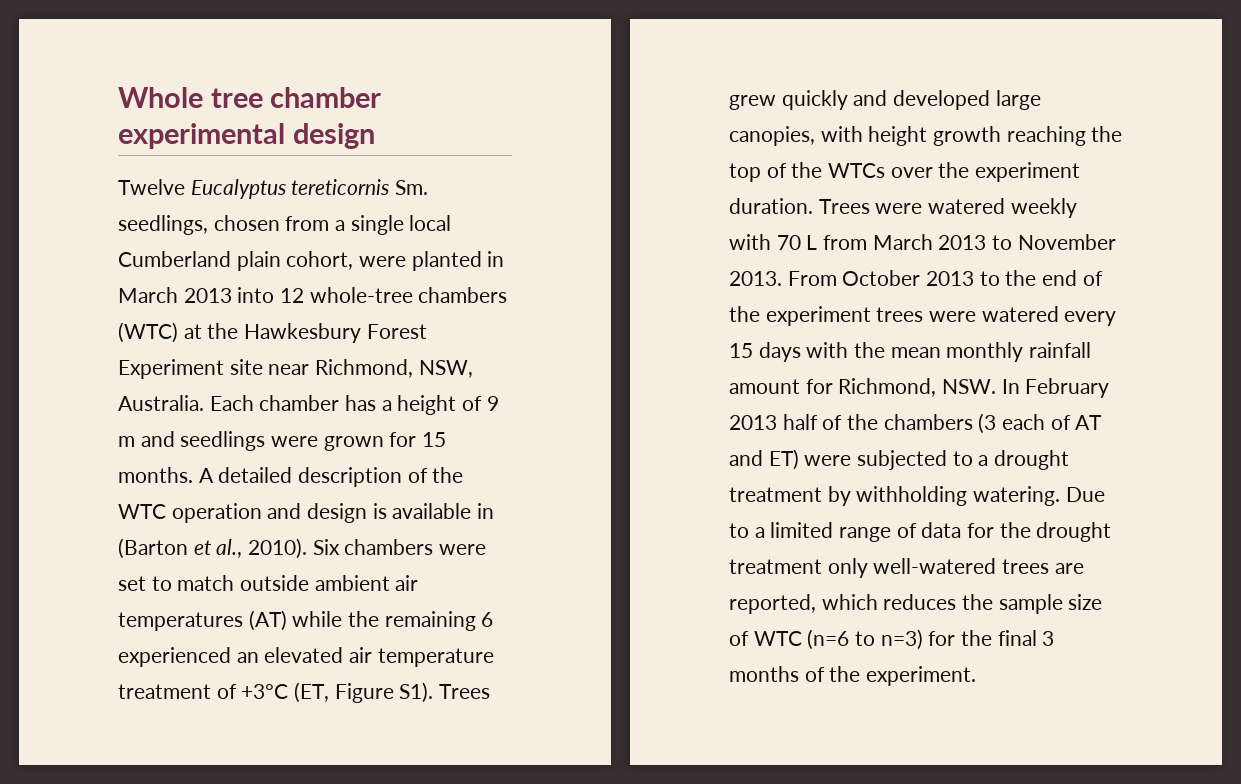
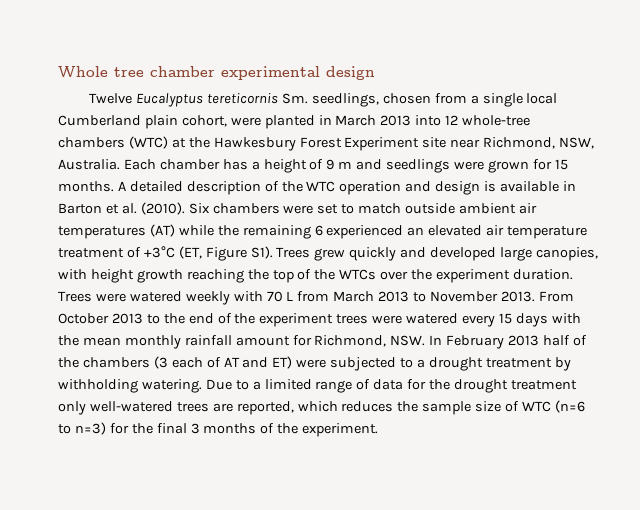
- A detailed description of the WTC operation and design is available in (Barton et al., 2010).
+ A detailed description of the WTC operation and design is available in Barton et al. (2010).

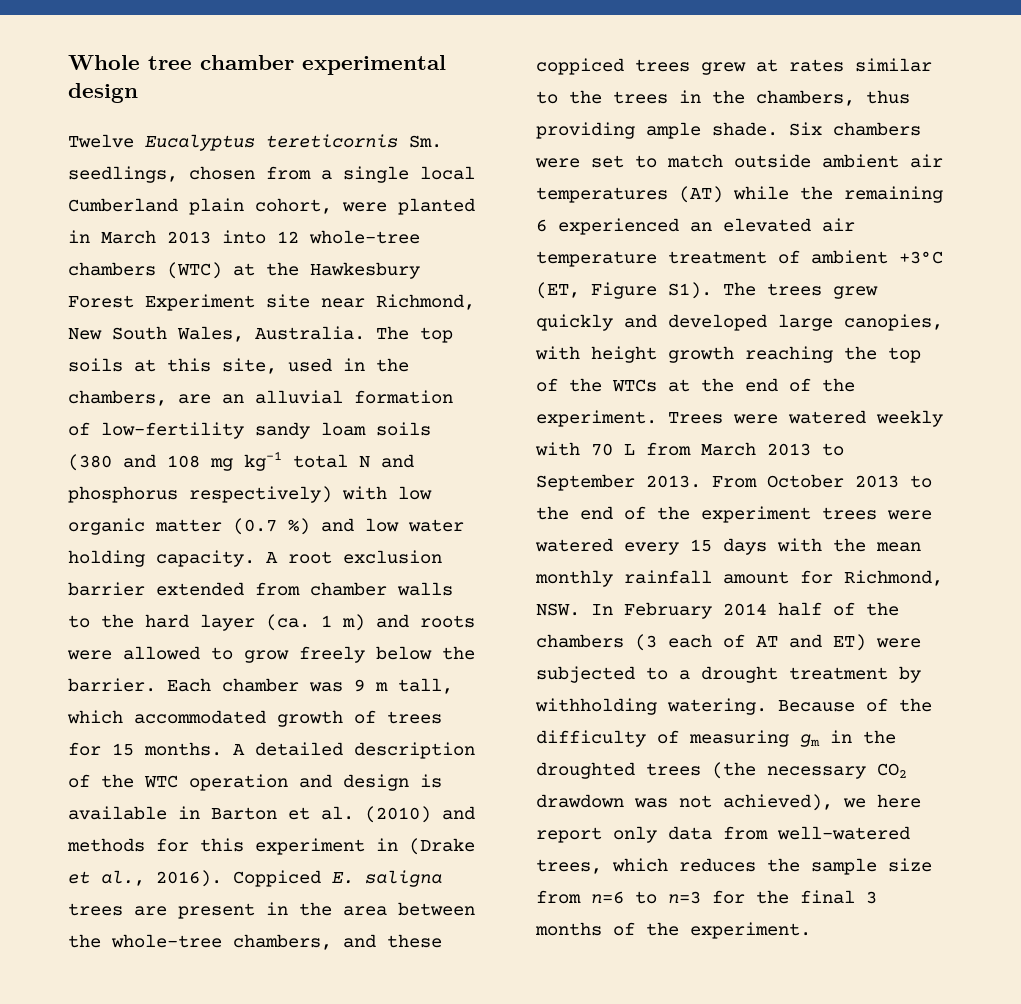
- Twelve Eucalyptus tereticornis Sm. seedlings, chosen from a single local Cumberland plain cohort, were planted in March 2013 into 12 whole-tree chambers (WTC) at the Hawkesbury Forest Experiment site near Richmond, NSW, Australia. Each chamber has a height of 9 m and seedlings were grown for 15 months.
+ Twelve Eucalyptus tereticornis Sm. seedlings, chosen from a single local Cumberland plain cohort, were planted in March 2013 into 12 whole-tree chambers (WTC) at the Hawkesbury Forest Experiment site near Richmond, New South Wales, Australia. The top soils at this site, used in the chambers, are an alluvial formation of low-fertility sandy loam soils (380 and 108 mg kg-1 total N and phosphorus respectively) with low organic matter (0.7 %) and low water holding capacity. A root exclusion barrier extended from chamber walls to the hard layer (ca. 1 m) and roots were allowed to grow freely below the barrier. Each chamber was 9 m tall, which accommodated growth of trees for 15 months.
- A detailed description of the WTC operation and design is available in Barton et al. (2010).
+ A detailed description of the WTC operation and design is available in Barton et al. (2010) and methods for this experiment in (Drake et al., 2016). Coppiced E. saligna trees are present in the area between the whole-tree chambers, and these coppiced trees grew at rates similar to the trees in the chambers, thus providing ample shade.
- Six chambers were set to match outside ambient air temperatures (AT) while the remaining 6 experienced an elevated air temperature treatment of +3°C (ET, Figure S1). Trees grew quickly and developed large canopies, with height growth reaching the top of the WTCs over the experiment duration.
+ Six chambers were set to match outside ambient air temperatures (AT) while the remaining 6 experienced an elevated air temperature treatment of ambient +3°C (ET, Figure S1). The trees grew quickly and developed large canopies, with height growth reaching the top of the WTCs at the end of the experiment.
- Trees were watered weekly with 70 L from March 2013 to November 2013.
+ Trees were watered weekly with 70 L from March 2013 to September 2013.
- From October 2013 to the end of the experiment trees were watered every 15 days with the mean monthly rainfall amount for Richmond, NSW. In February 2013 half of the chambers (3 each of AT and ET) were subjected to a drought treatment by withholding watering.
+ From October 2013 to the end of the experiment trees were watered every 15 days with the mean monthly rainfall amount for Richmond, NSW. In February 2014 half of the chambers (3 each of AT and ET) were subjected to a drought treatment by withholding watering.
- Due to a limited range of data for the drought treatment only well-watered trees are reported, which reduces the sample size of WTC (n=6 to n=3) for the final 3 months of the experiment.
+ Because of the difficulty of measuring gm in the droughted trees (the necessary CO2 drawdown was not achieved), we here report only data from well-watered trees, which reduces the sample size from n=6 to n=3 for the final 3 months of the experiment.

